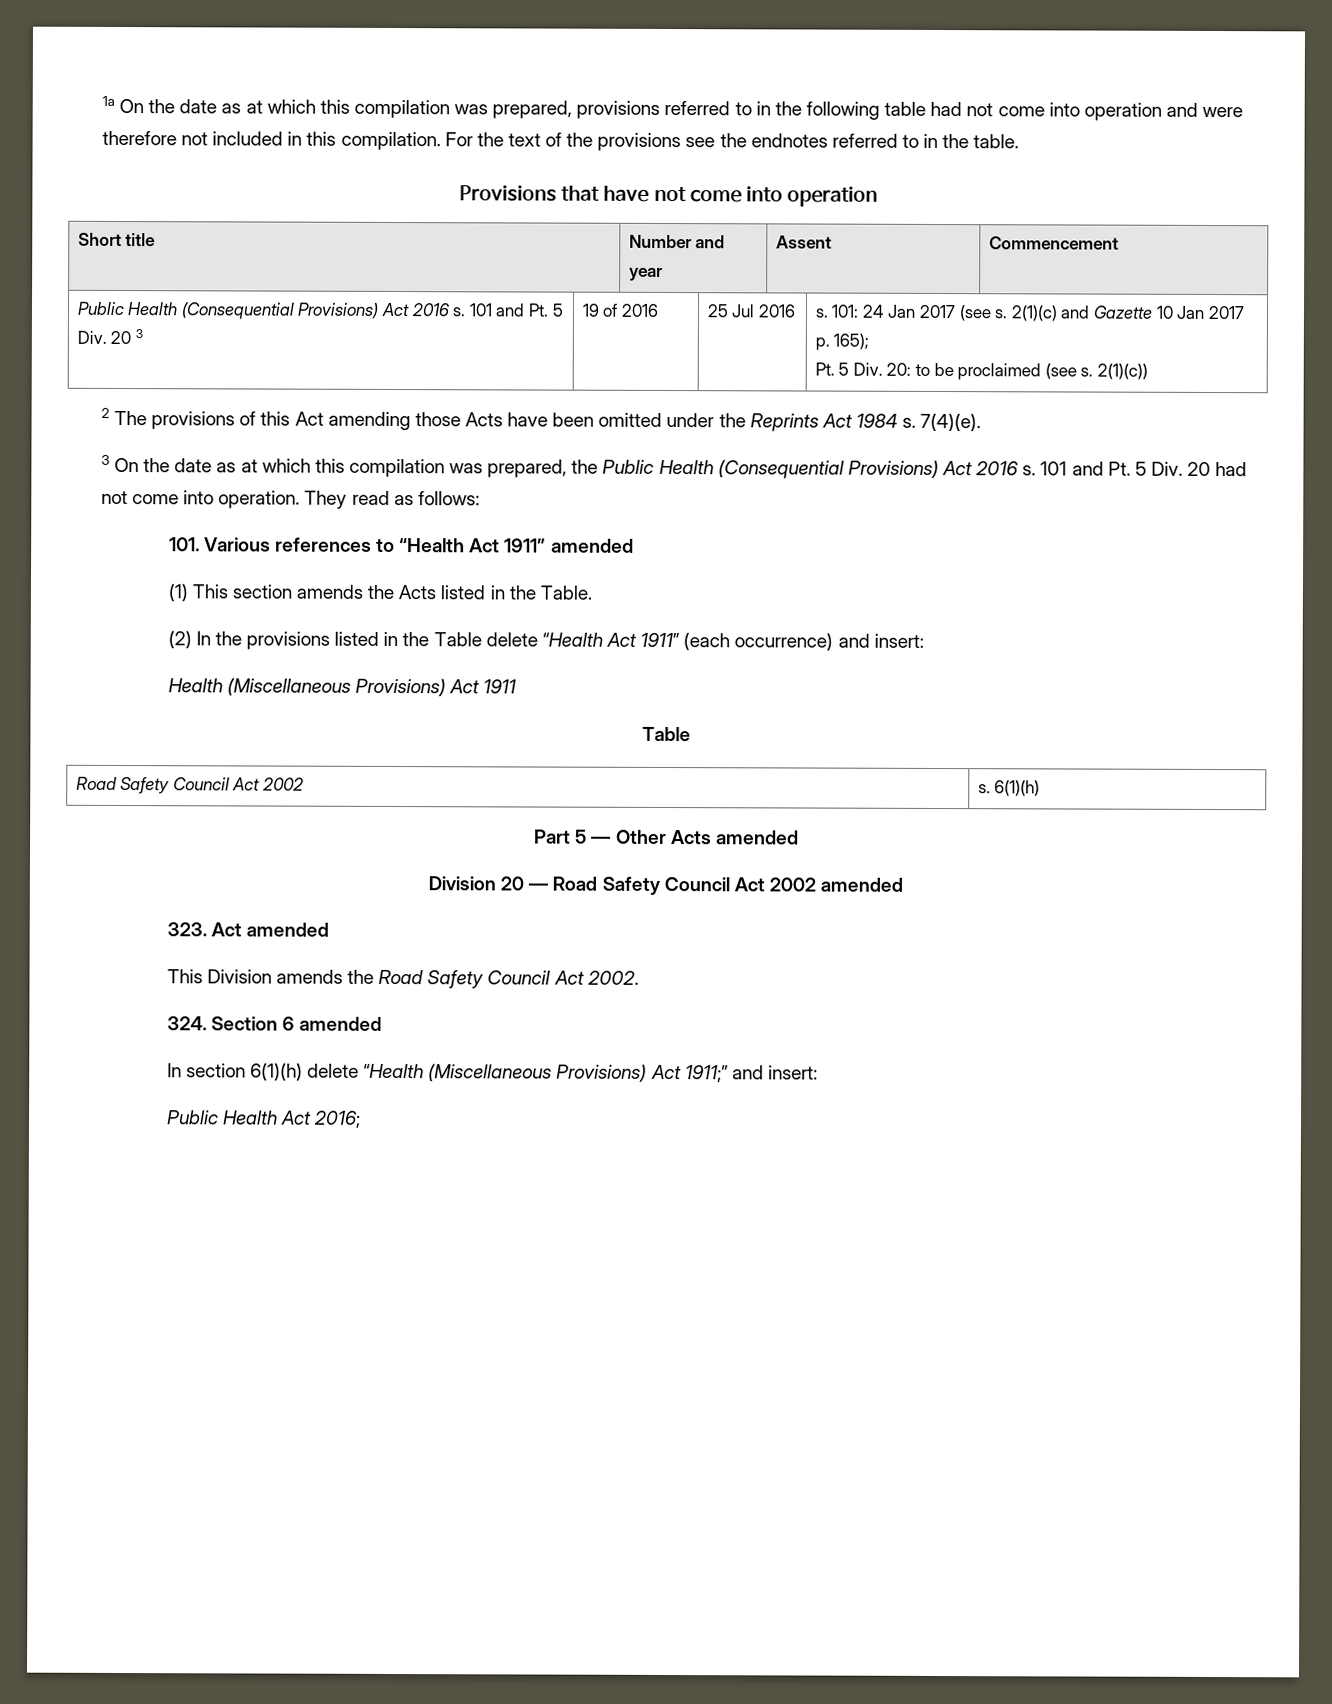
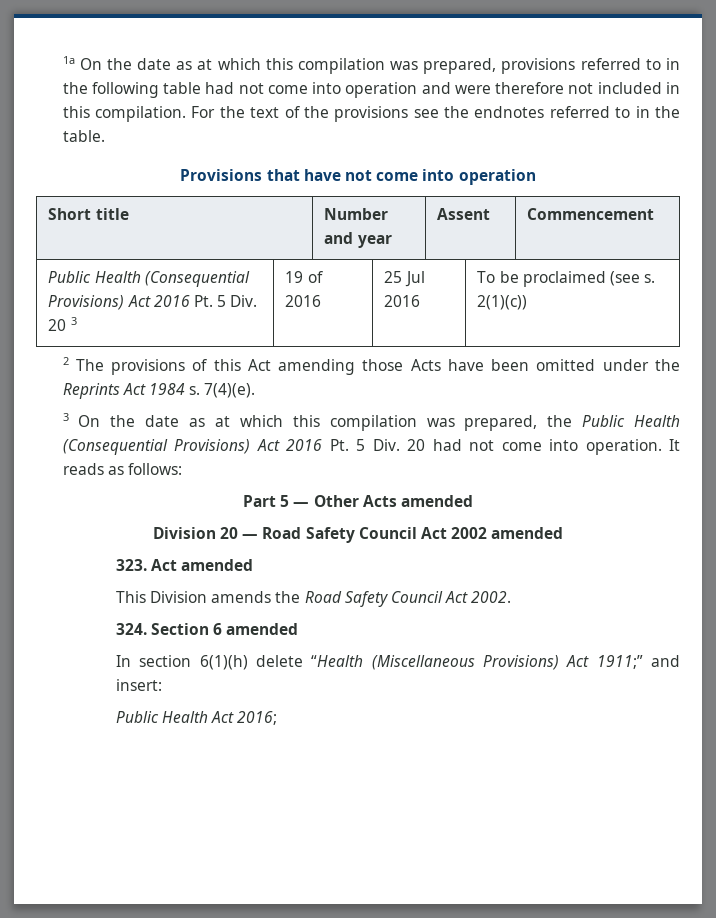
- Public Health (Consequential Provisions) Act 2016 s. 101 and Pt. 5 Div. 20 3
+ Public Health (Consequential Provisions) Act 2016 Pt. 5 Div. 20 3
- s. 101: 24 Jan 2017 (see s. 2(1)(c) and Gazette 10 Jan 2017 p. 165);
- Pt. 5 Div. 20: to be proclaimed (see s.
+ To be proclaimed (see s.
- 3 On the date as at which this compilation was prepared, the Public Health (Consequential Provisions) Act 2016 s. 101 and Pt. 5 Div. 20 had not come into operation.
+ 3 On the date as at which this compilation was prepared, the Public Health (Consequential Provisions) Act 2016 Pt. 5 Div. 20 had not come into operation.
- They read as follows:
+ It reads as follows:
- 101. Various references to “Health Act 1911” amended
- (1) This section amends the Acts listed in the Table.
- (2) In the provisions listed in the Table delete “Health Act 1911” (each occurrence) and insert:
- Health (Miscellaneous Provisions) Act 1911
- Table
- Road Safety Council Act 2002 | s. 6(1)(h)

